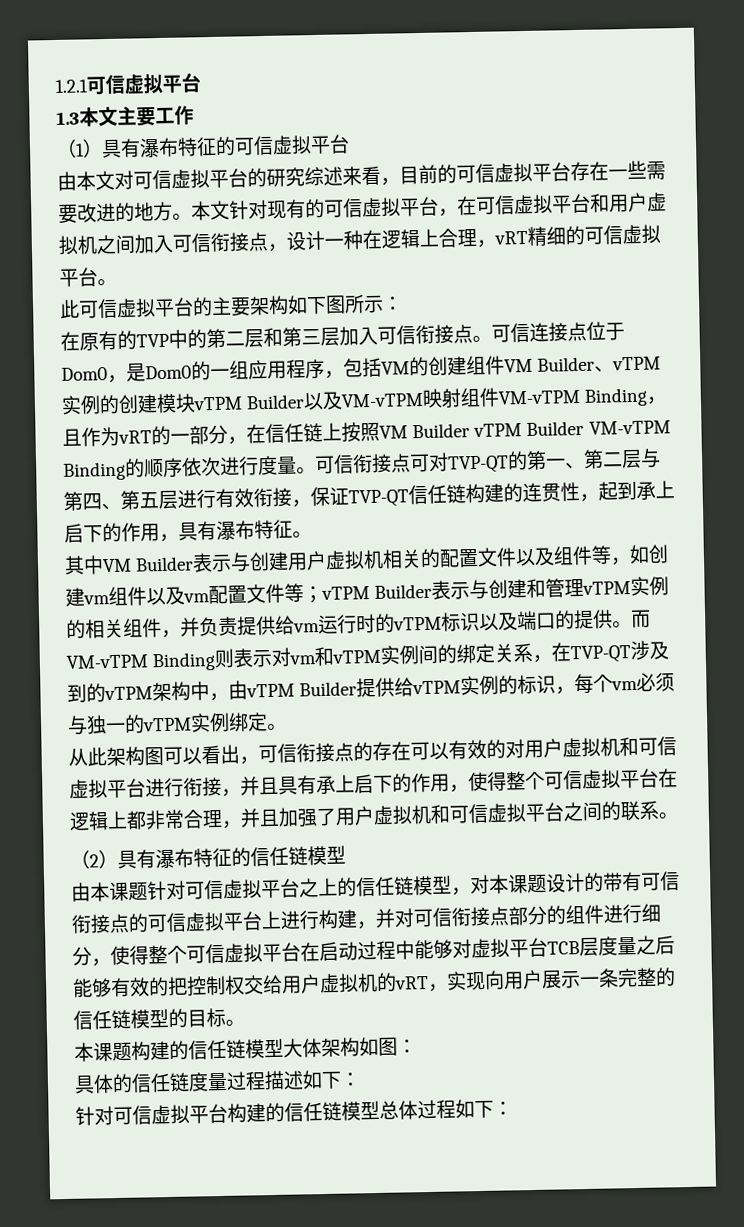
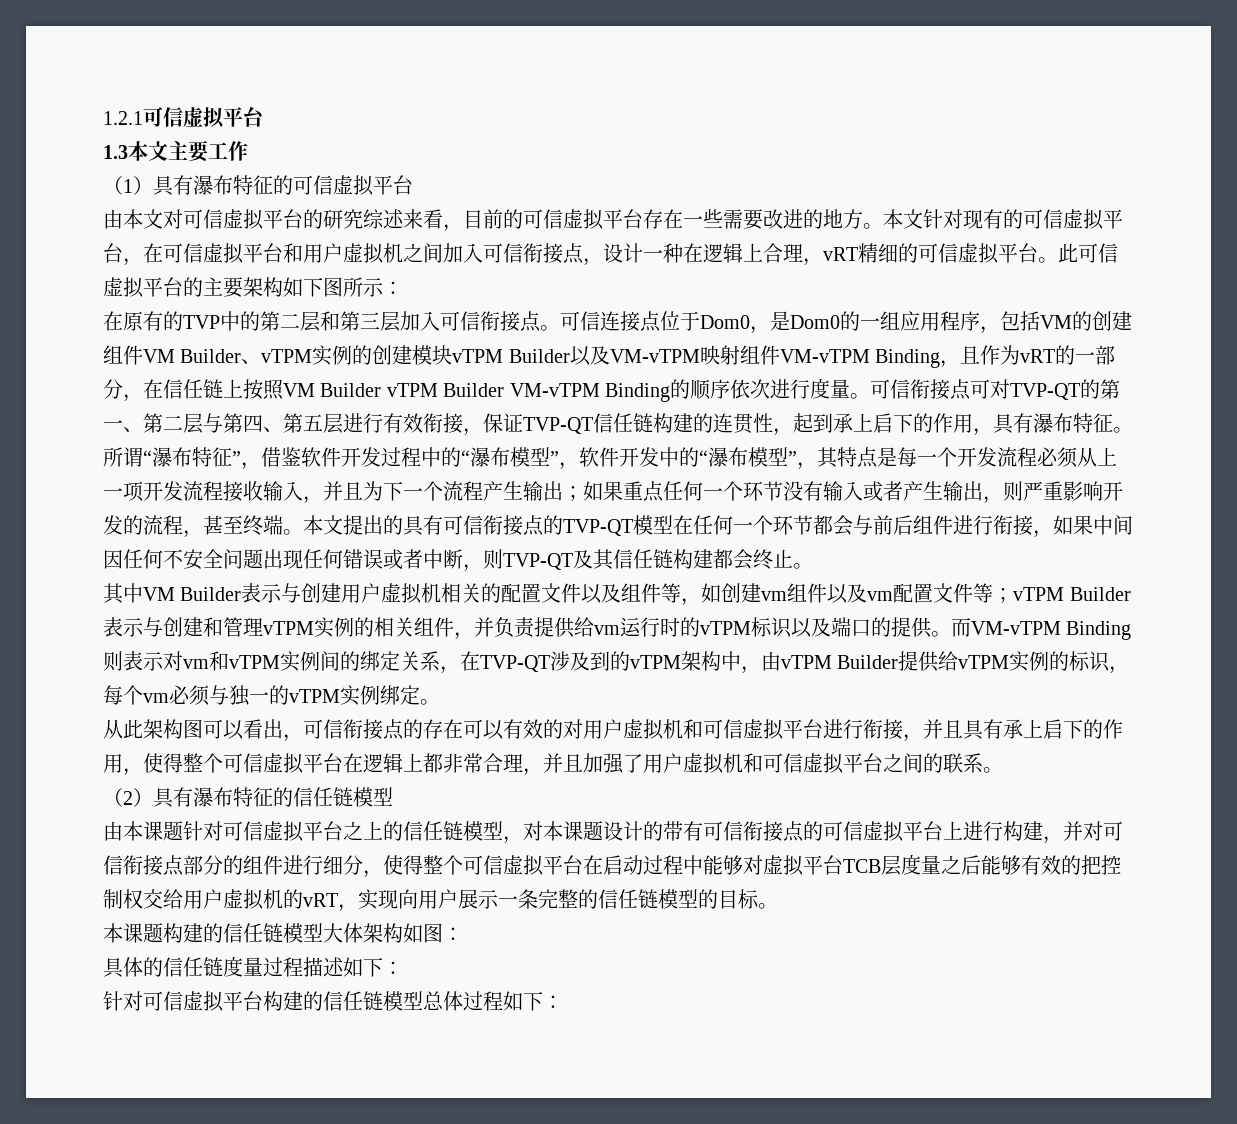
- 本文针对现有的可信虚拟平台，在可信虚拟平台和用户虚拟机之间加入可信衔接点，设计一种在逻辑上合理，vRT精细的可信虚拟平台。
- 此可信虚拟平台的主要架构如下图所示：
+ 本文针对现有的可信虚拟平台，在可信虚拟平台和用户虚拟机之间加入可信衔接点，设计一种在逻辑上合理，vRT精细的可信虚拟平台。此可信虚拟平台的主要架构如下图所示：
+ 所谓“瀑布特征”，借鉴软件开发过程中的“瀑布模型”，软件开发中的“瀑布模型”，其特点是每一个开发流程必须从上一项开发流程接收输入，并且为下一个流程产生输出；如果重点任何一个环节没有输入或者产生输出，则严重影响开发的流程，甚至终端。本文提出的具有可信衔接点的TVP-QT模型在任何一个环节都会与前后组件进行衔接，如果中间因任何不安全问题出现任何错误或者中断，则TVP-QT及其信任链构建都会终止。

